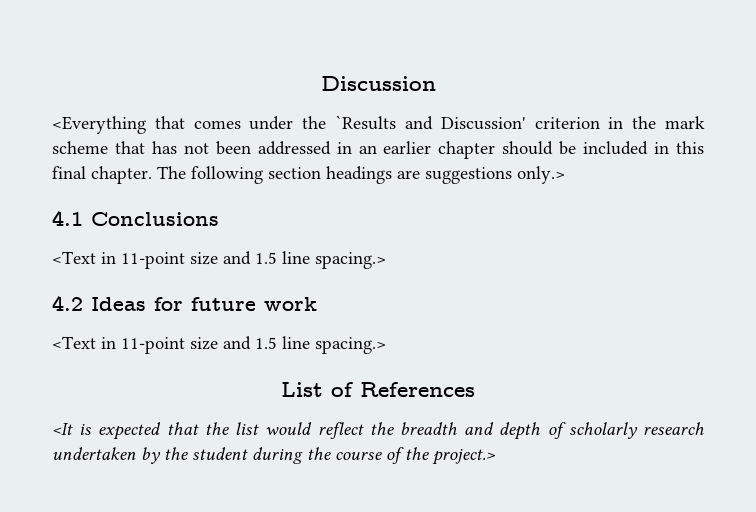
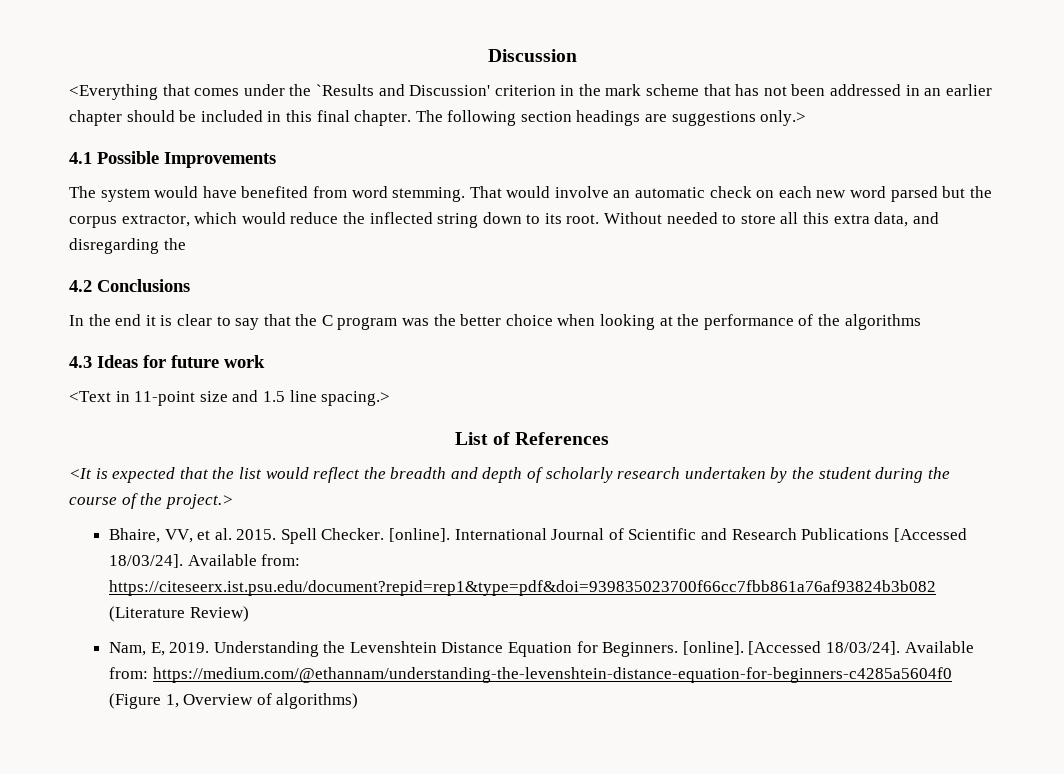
- 4.1 Conclusions
- <Text in 11-point size and 1.5 line spacing.>
- 4.2 Ideas for future work
+ 4.1 Possible Improvements
+ The system would have benefited from word stemming. That would involve an automatic check on each new word parsed but the corpus extractor, which would reduce the inflected string down to its root. Without needed to store all this extra data, and disregarding the
+ 4.2 Conclusions
+ In the end it is clear to say that the C program was the better choice when looking at the performance of the algorithms
+ 4.3 Ideas for future work
+ Bhaire, VV, et al. 2015. Spell Checker. [online]. International Journal of Scientific and Research Publications [Accessed 18/03/24]. Available from: https://citeseerx.ist.psu.edu/document?repid=rep1&type=pdf&doi=939835023700f66cc7fbb861a76af93824b3b082 (Literature Review)
+ Nam, E, 2019. Understanding the Levenshtein Distance Equation for Beginners. [online]. [Accessed 18/03/24]. Available from: https://medium.com/@ethannam/understanding-the-levenshtein-distance-equation-for-beginners-c4285a5604f0 (Figure 1, Overview of algorithms)

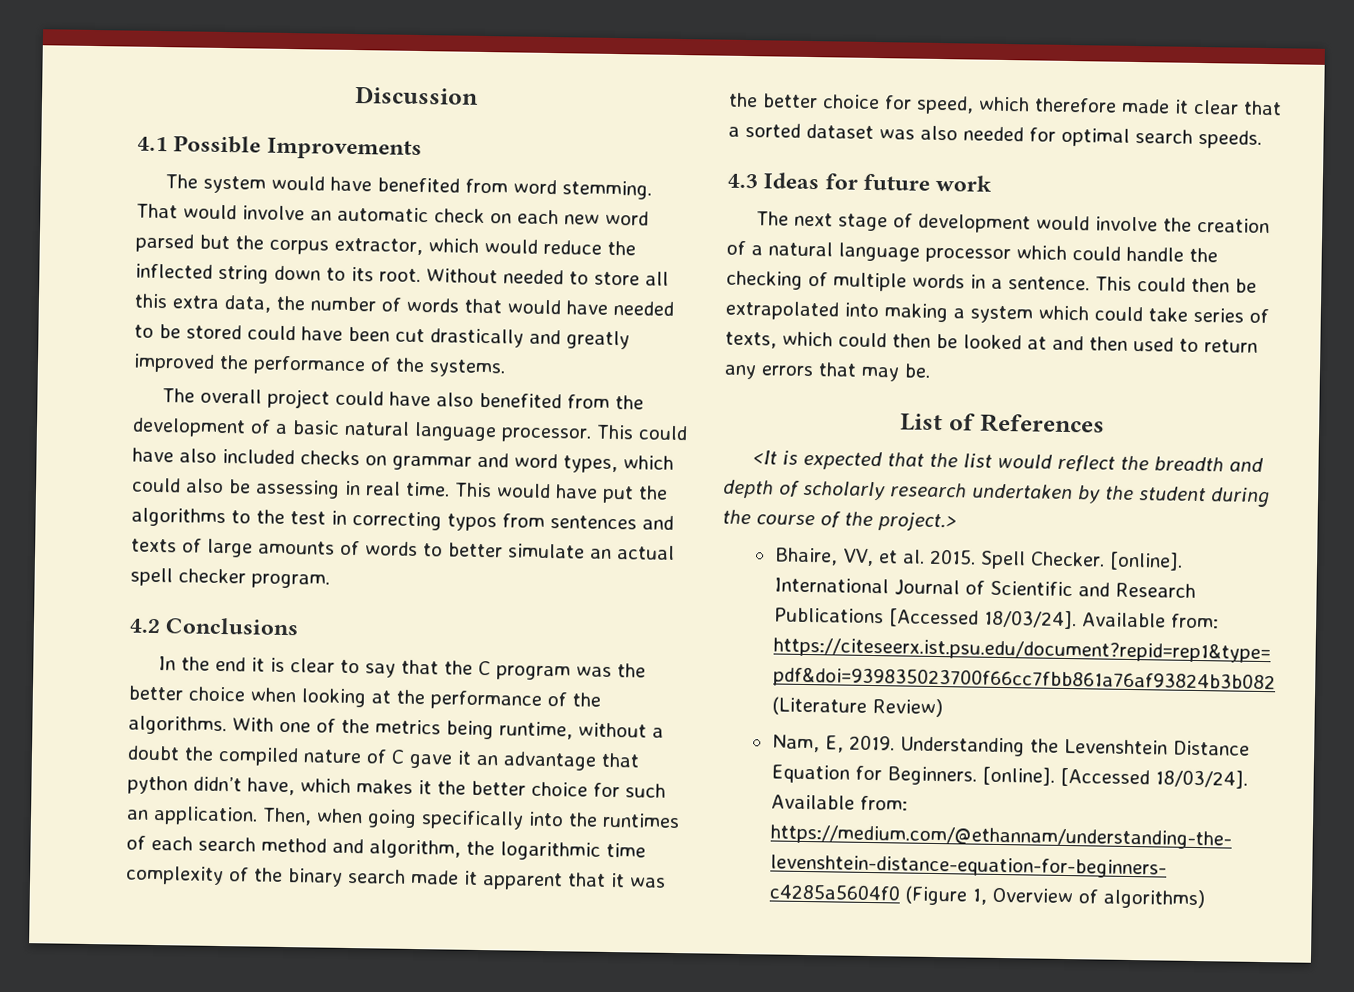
- <Everything that comes under the `Results and Discussion' criterion in the mark scheme that has not been addressed in an earlier chapter should be included in this final chapter. The following section headings are suggestions only.>
- Without needed to store all this extra data, and disregarding the
+ Without needed to store all this extra data, the number of words that would have needed to be stored could have been cut drastically and greatly improved the performance of the systems.
+ The overall project could have also benefited from the development of a basic natural language processor. This could have also included checks on grammar and word types, which could also be assessing in real time. This would have put the algorithms to the test in correcting typos from sentences and texts of large amounts of words to better simulate an actual spell checker program.
- In the end it is clear to say that the C program was the better choice when looking at the performance of the algorithms
+ In the end it is clear to say that the C program was the better choice when looking at the performance of the algorithms. With one of the metrics being runtime, without a doubt the compiled nature of C gave it an advantage that python didn’t have, which makes it the better choice for such an application. Then, when going specifically into the runtimes of each search method and algorithm, the logarithmic time complexity of the binary search made it apparent that it was the better choice for speed, which therefore made it clear that a sorted dataset was also needed for optimal search speeds.
- <Text in 11-point size and 1.5 line spacing.>
+ The next stage of development would involve the creation of a natural language processor which could handle the checking of multiple words in a sentence. This could then be extrapolated into making a system which could take series of texts, which could then be looked at and then used to return any errors that may be.

